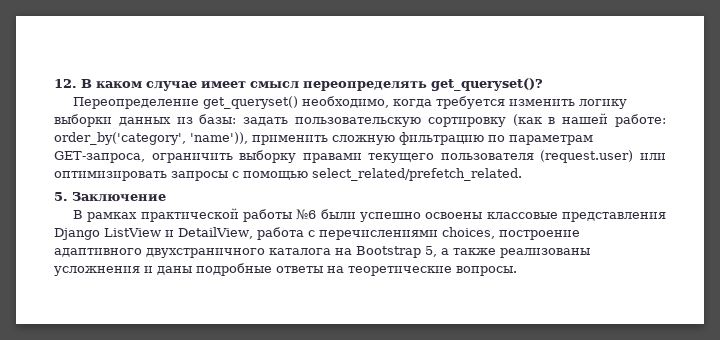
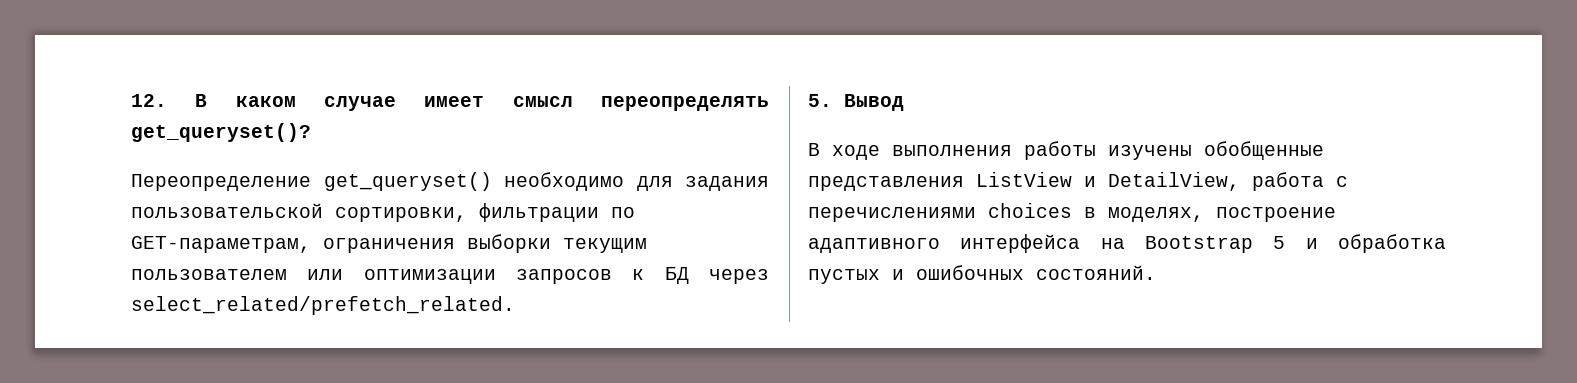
- Переопределение get_queryset() необходимо, когда требуется изменить логику выборки данных из базы: задать пользовательскую сортировку (как в нашей работе: order_by('category', 'name')), применить сложную фильтрацию по параметрам GET-запроса, ограничить выборку правами текущего пользователя (request.user) или оптимизировать запросы с помощью select_related/prefetch_related.
+ Переопределение get_queryset() необходимо для задания пользовательской сортировки, фильтрации по GET-параметрам, ограничения выборки текущим пользователем или оптимизации запросов к БД через select_related/prefetch_related.
- 5. Заключение
- В рамках практической работы №6 были успешно освоены классовые представления Django ListView и DetailView, работа с перечислениями choices, построение адаптивного двухстраничного каталога на Bootstrap 5, а также реализованы усложнения и даны подробные ответы на теоретические вопросы.
+ 5. Вывод
+ В ходе выполнения работы изучены обобщенные представления ListView и DetailView, работа с перечислениями choices в моделях, построение адаптивного интерфейса на Bootstrap 5 и обработка пустых и ошибочных состояний.

